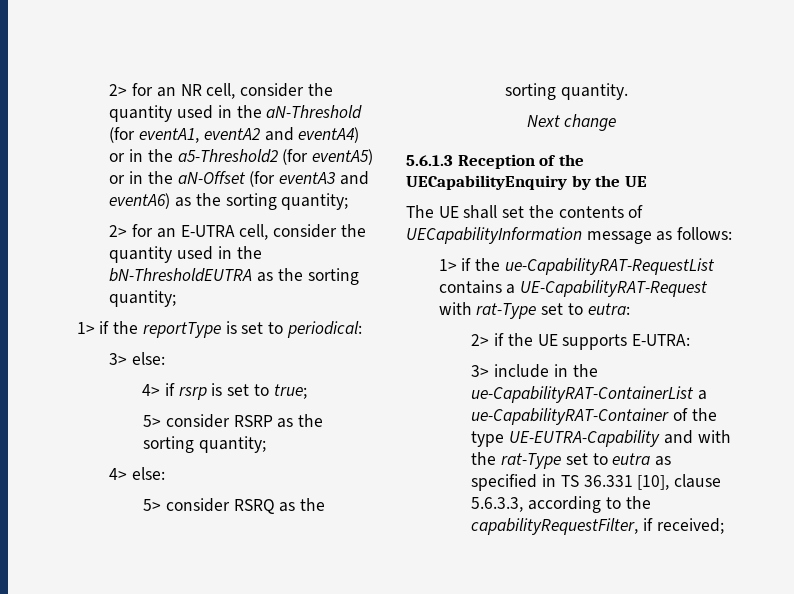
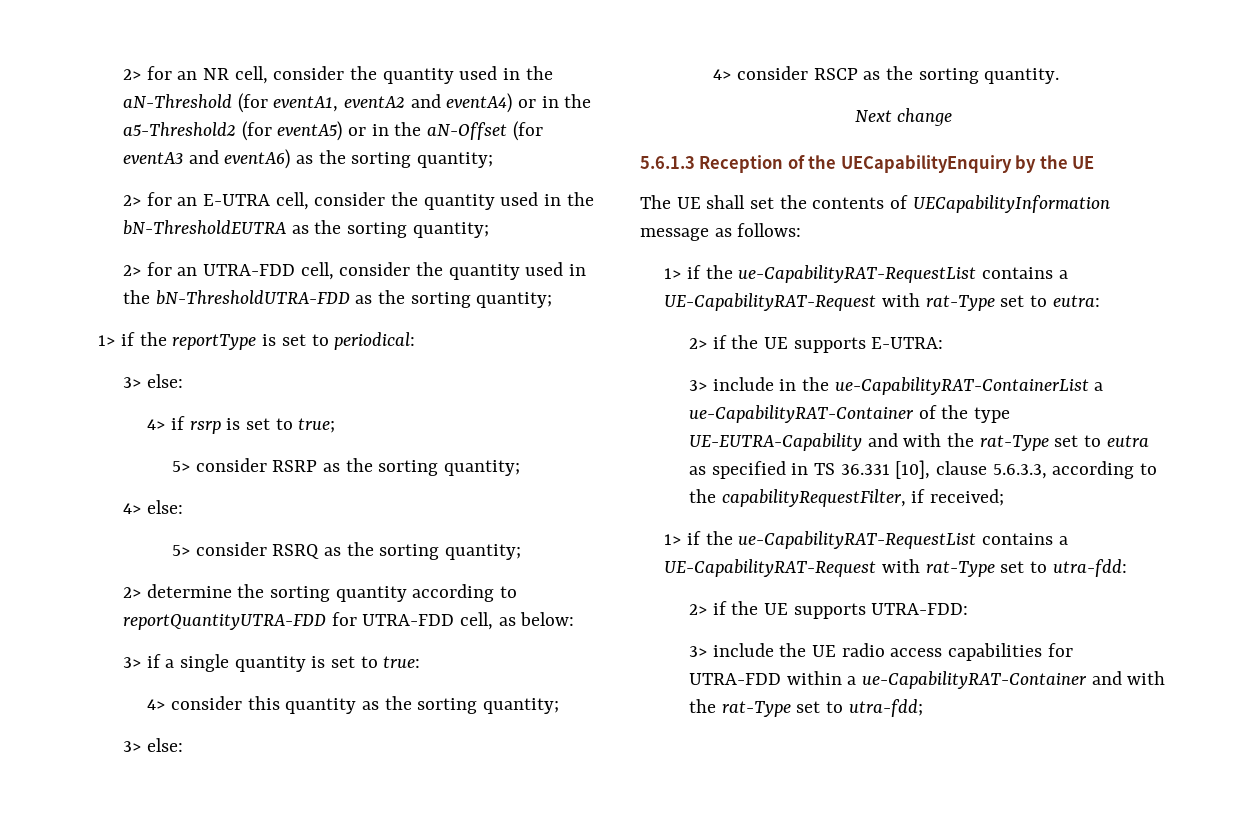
+ 2> for an UTRA-FDD cell, consider the quantity used in the bN-ThresholdUTRA-FDD as the sorting quantity;
- 5> consider RSRQ as the sorting quantity.
+ 5> consider RSRQ as the sorting quantity;
+ 2> determine the sorting quantity according to reportQuantityUTRA-FDD for UTRA-FDD cell, as below:
+ 3> if a single quantity is set to true:
+ 4> consider this quantity as the sorting quantity;
+ 3> else:
+ 4> consider RSCP as the sorting quantity.
+ 1> if the ue-CapabilityRAT-RequestList contains a UE-CapabilityRAT-Request with rat-Type set to utra-fdd:
+ 2> if the UE supports UTRA-FDD:
+ 3> include the UE radio access capabilities for UTRA-FDD within a ue-CapabilityRAT-Container and with the rat-Type set to utra-fdd;

